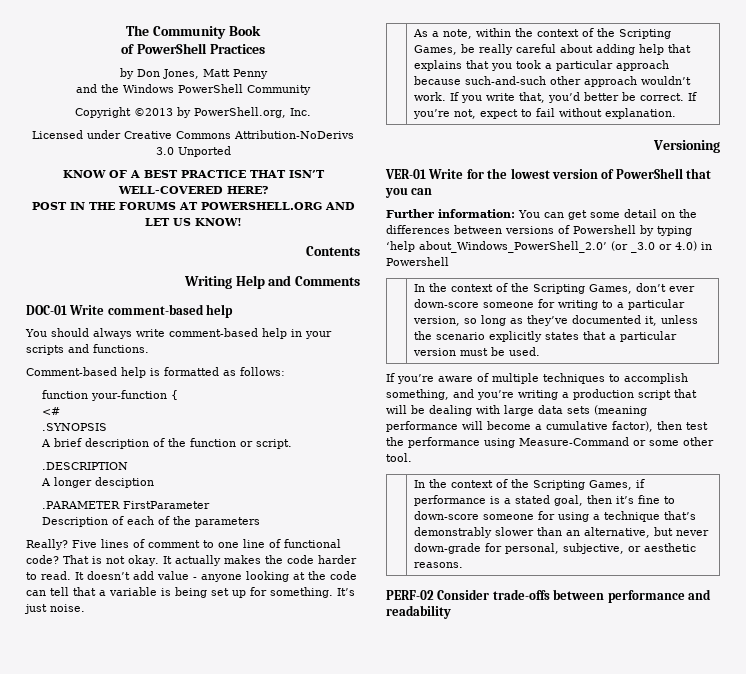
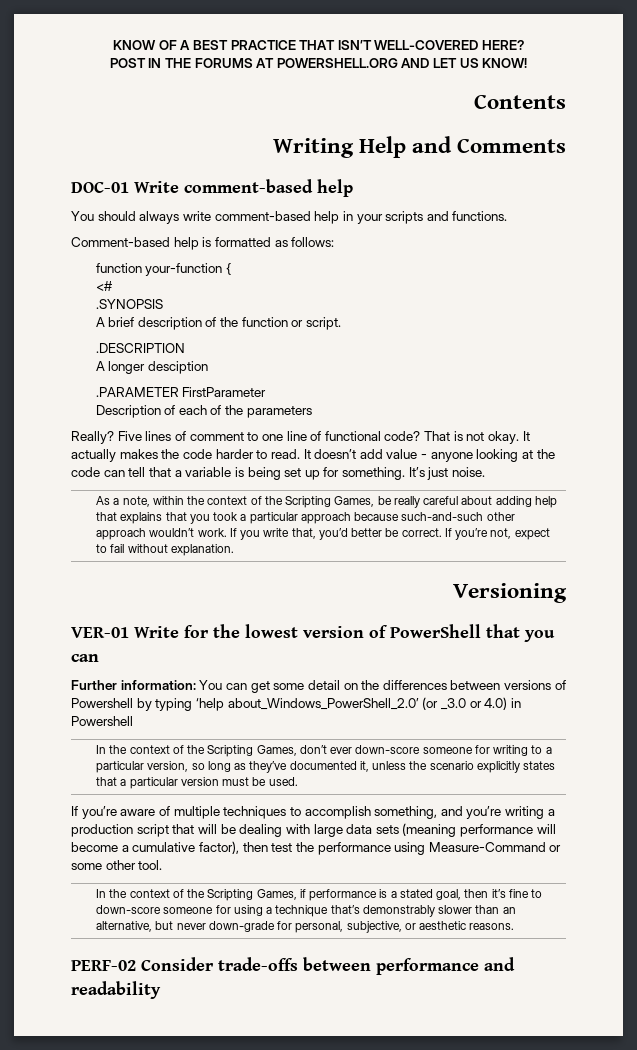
- The Community Book
- of PowerShell Practices
- by Don Jones, Matt Penny
- and the Windows PowerShell Community
- Copyright ©2013 by PowerShell.org, Inc.
- Licensed under Creative Commons Attribution-NoDerivs 3.0 Unported

